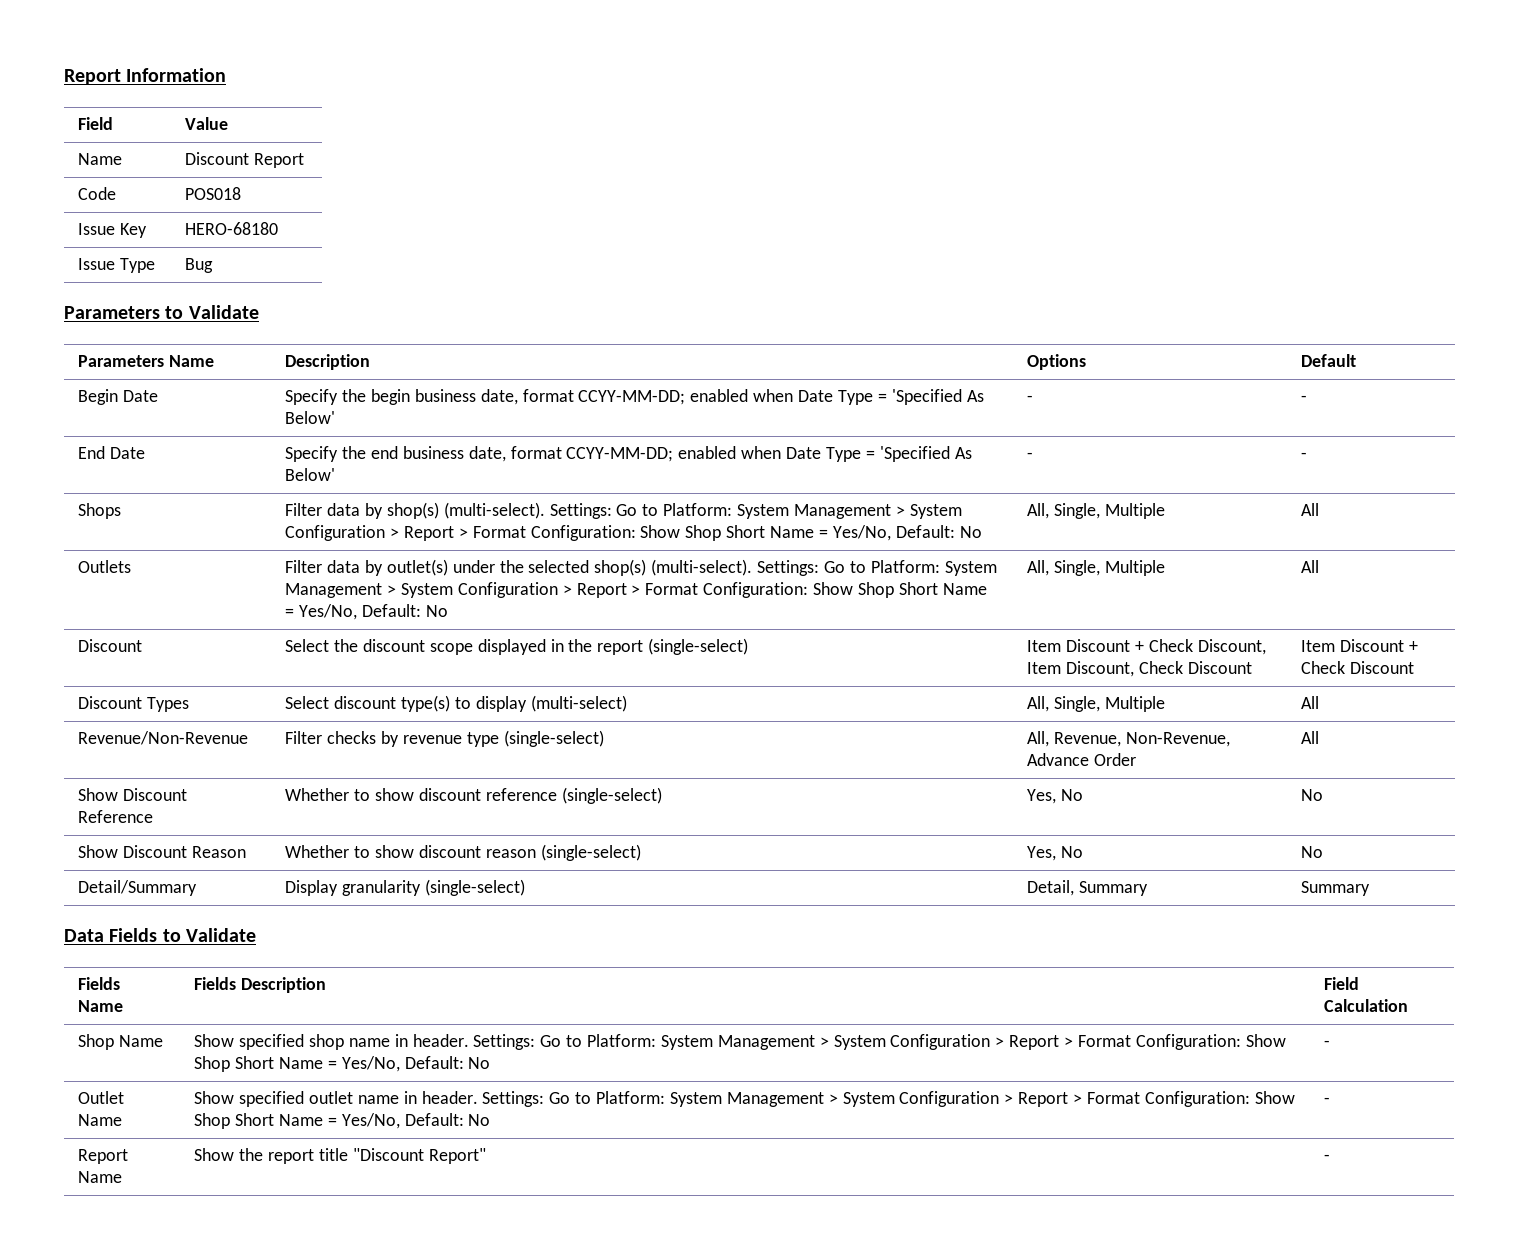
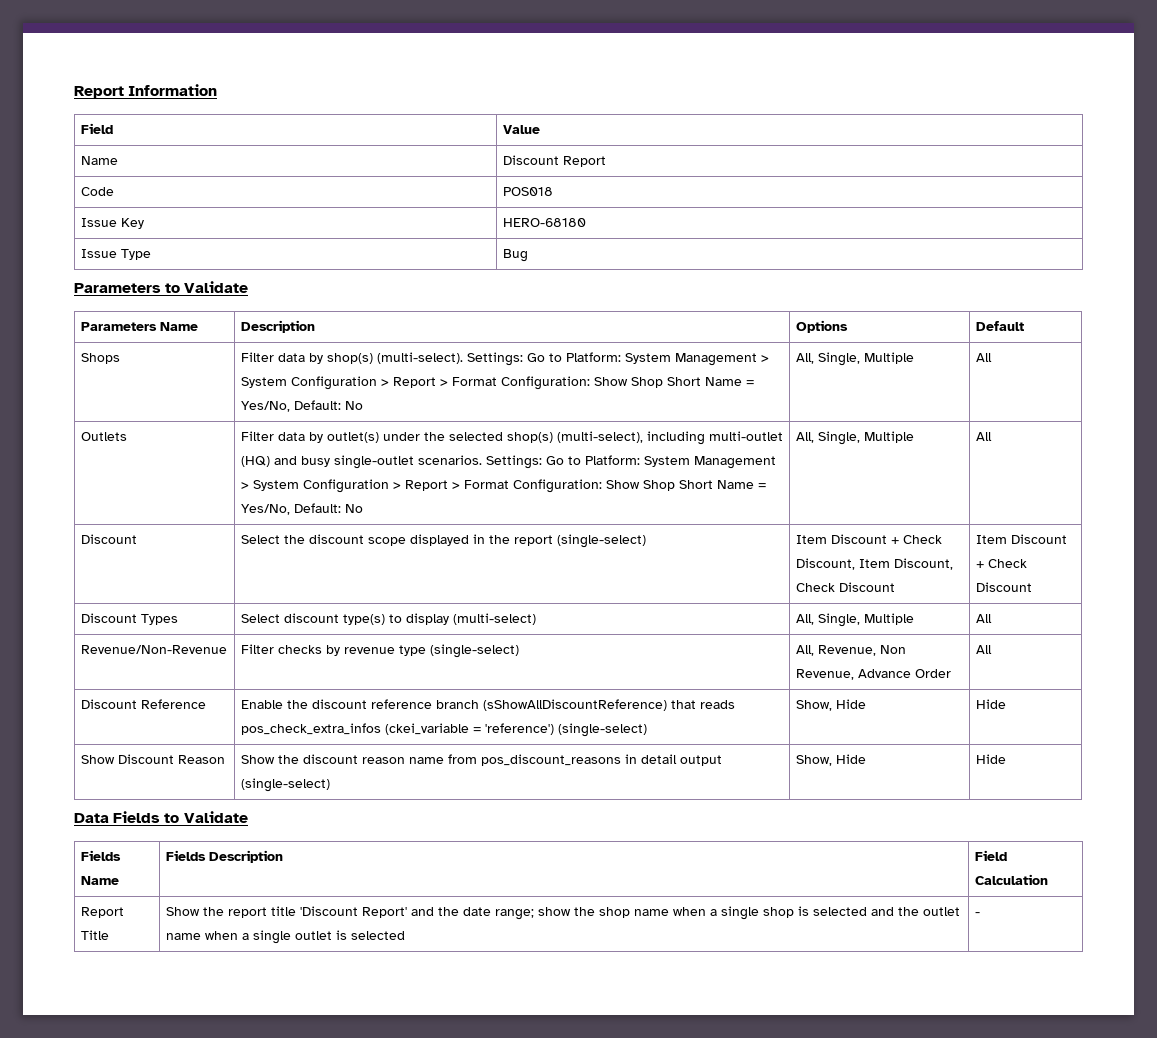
- Begin Date | Specify the begin business date, format CCYY-MM-DD; enabled when Date Type = 'Specified As Below' | - | -
- End Date | Specify the end business date, format CCYY-MM-DD; enabled when Date Type = 'Specified As Below' | - | -
- Filter data by outlet(s) under the selected shop(s) (multi-select).
+ Filter data by outlet(s) under the selected shop(s) (multi-select), including multi-outlet (HQ) and busy single-outlet scenarios.
- Revenue/Non-Revenue | Filter checks by revenue type (single-select) | All, Revenue, Non-Revenue, Advance Order | All
+ Revenue/Non-Revenue | Filter checks by revenue type (single-select) | All, Revenue, Non Revenue, Advance Order | All
- Show Discount Reference | Whether to show discount reference (single-select) | Yes, No | No
- Show Discount Reason | Whether to show discount reason (single-select) | Yes, No | No
- Detail/Summary | Display granularity (single-select) | Detail, Summary | Summary
+ Discount Reference | Enable the discount reference branch (sShowAllDiscountReference) that reads pos_check_extra_infos (ckei_variable = 'reference') (single-select) | Show, Hide | Hide
+ Show Discount Reason | Show the discount reason name from pos_discount_reasons in detail output (single-select) | Show, Hide | Hide
- Shop Name | Show specified shop name in header. Settings: Go to Platform: System Management > System Configuration > Report > Format Configuration: Show Shop Short Name = Yes/No, Default: No | -
- Outlet Name | Show specified outlet name in header. Settings: Go to Platform: System Management > System Configuration > Report > Format Configuration: Show Shop Short Name = Yes/No, Default: No | -
- Report Name | Show the report title "Discount Report" | -
+ Report Title | Show the report title 'Discount Report' and the date range; show the shop name when a single shop is selected and the outlet name when a single outlet is selected | -

